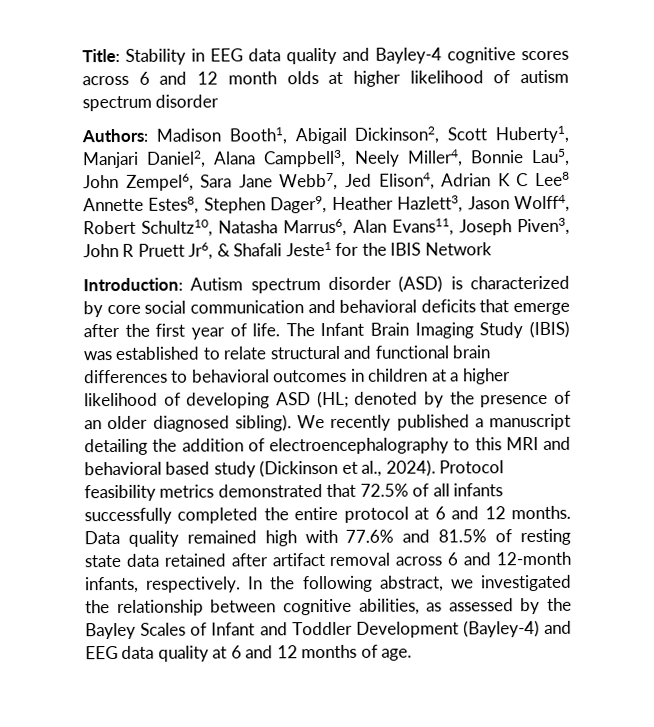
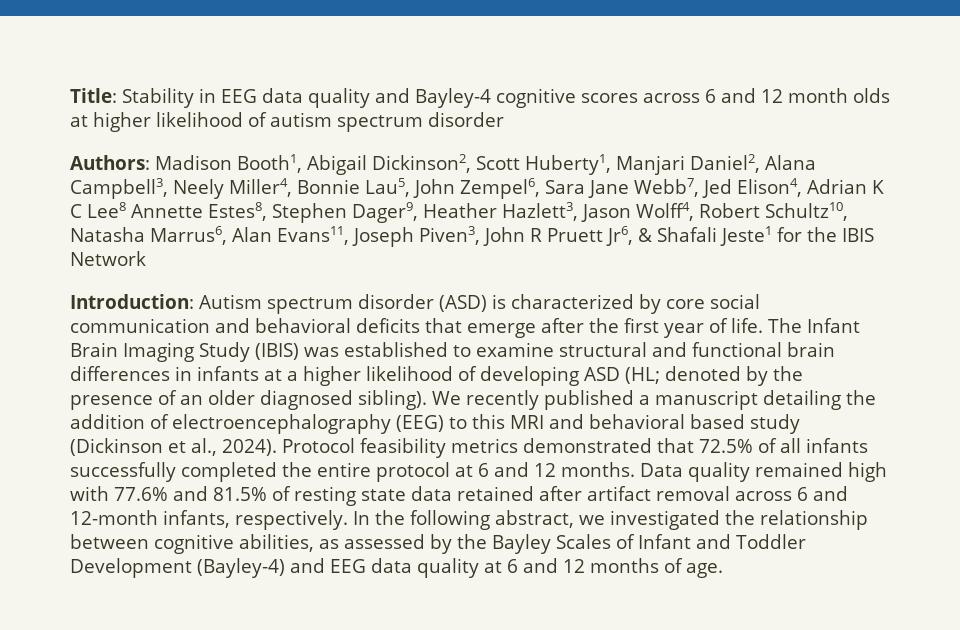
- The Infant Brain Imaging Study (IBIS) was established to relate structural and functional brain differences to behavioral outcomes in children at a higher likelihood of developing ASD (HL; denoted by the presence of an older diagnosed sibling).
+ The Infant Brain Imaging Study (IBIS) was established to examine structural and functional brain differences in infants at a higher likelihood of developing ASD (HL; denoted by the presence of an older diagnosed sibling).
- We recently published a manuscript detailing the addition of electroencephalography to this MRI and behavioral based study (Dickinson et al., 2024).
+ We recently published a manuscript detailing the addition of electroencephalography (EEG) to this MRI and behavioral based study (Dickinson et al., 2024).

